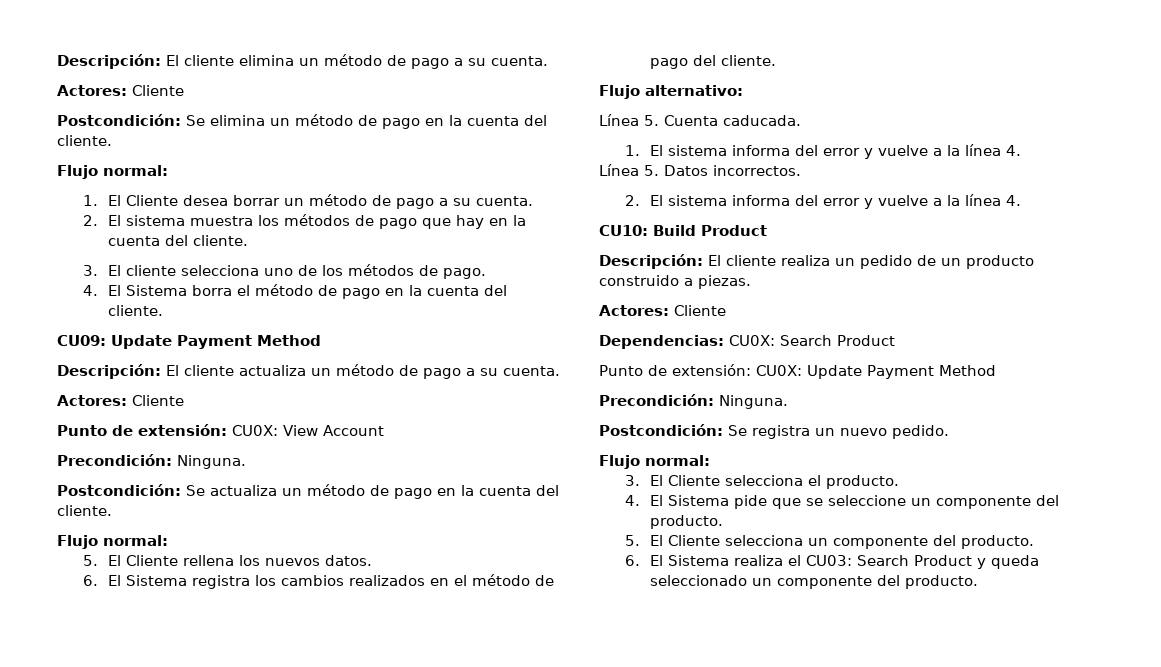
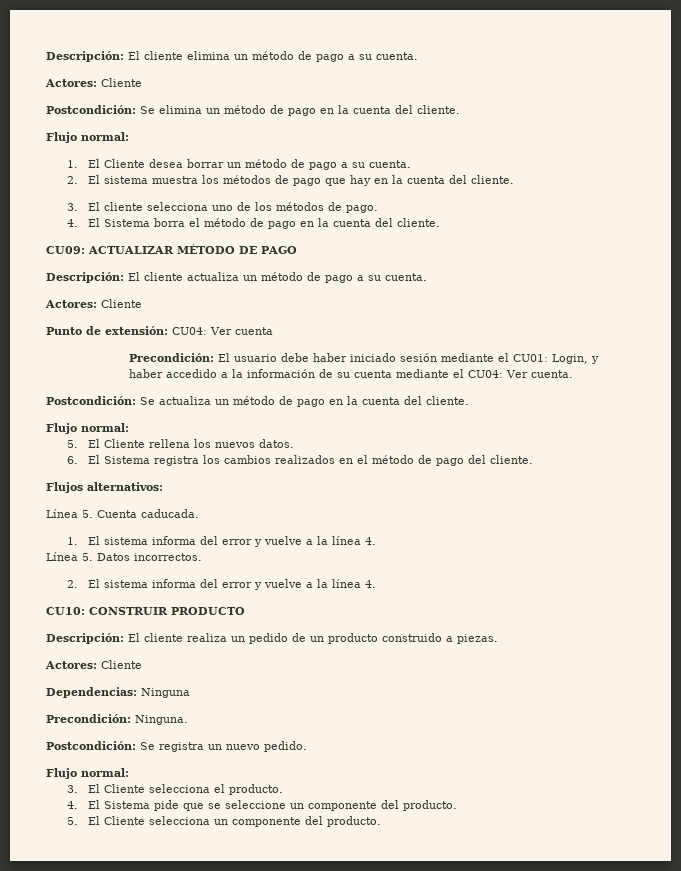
- CU09: Update Payment Method
+ CU09: ACTUALIZAR MÉTODO DE PAGO
- Punto de extensión: CU0X: View Account
- Precondición: Ninguna.
+ Punto de extensión: CU04: Ver cuenta
+ Precondición: El usuario debe haber iniciado sesión mediante el CU01: Login, y haber accedido a la información de su cuenta mediante el CU04: Ver cuenta.
- Flujo alternativo:
+ Flujos alternativos:
- CU10: Build Product
+ CU10: CONSTRUIR PRODUCTO
- Dependencias: CU0X: Search Product
- Punto de extensión: CU0X: Update Payment Method
+ Dependencias: Ninguna
- 6. El Sistema realiza el CU03: Search Product y queda seleccionado un componente del producto.

